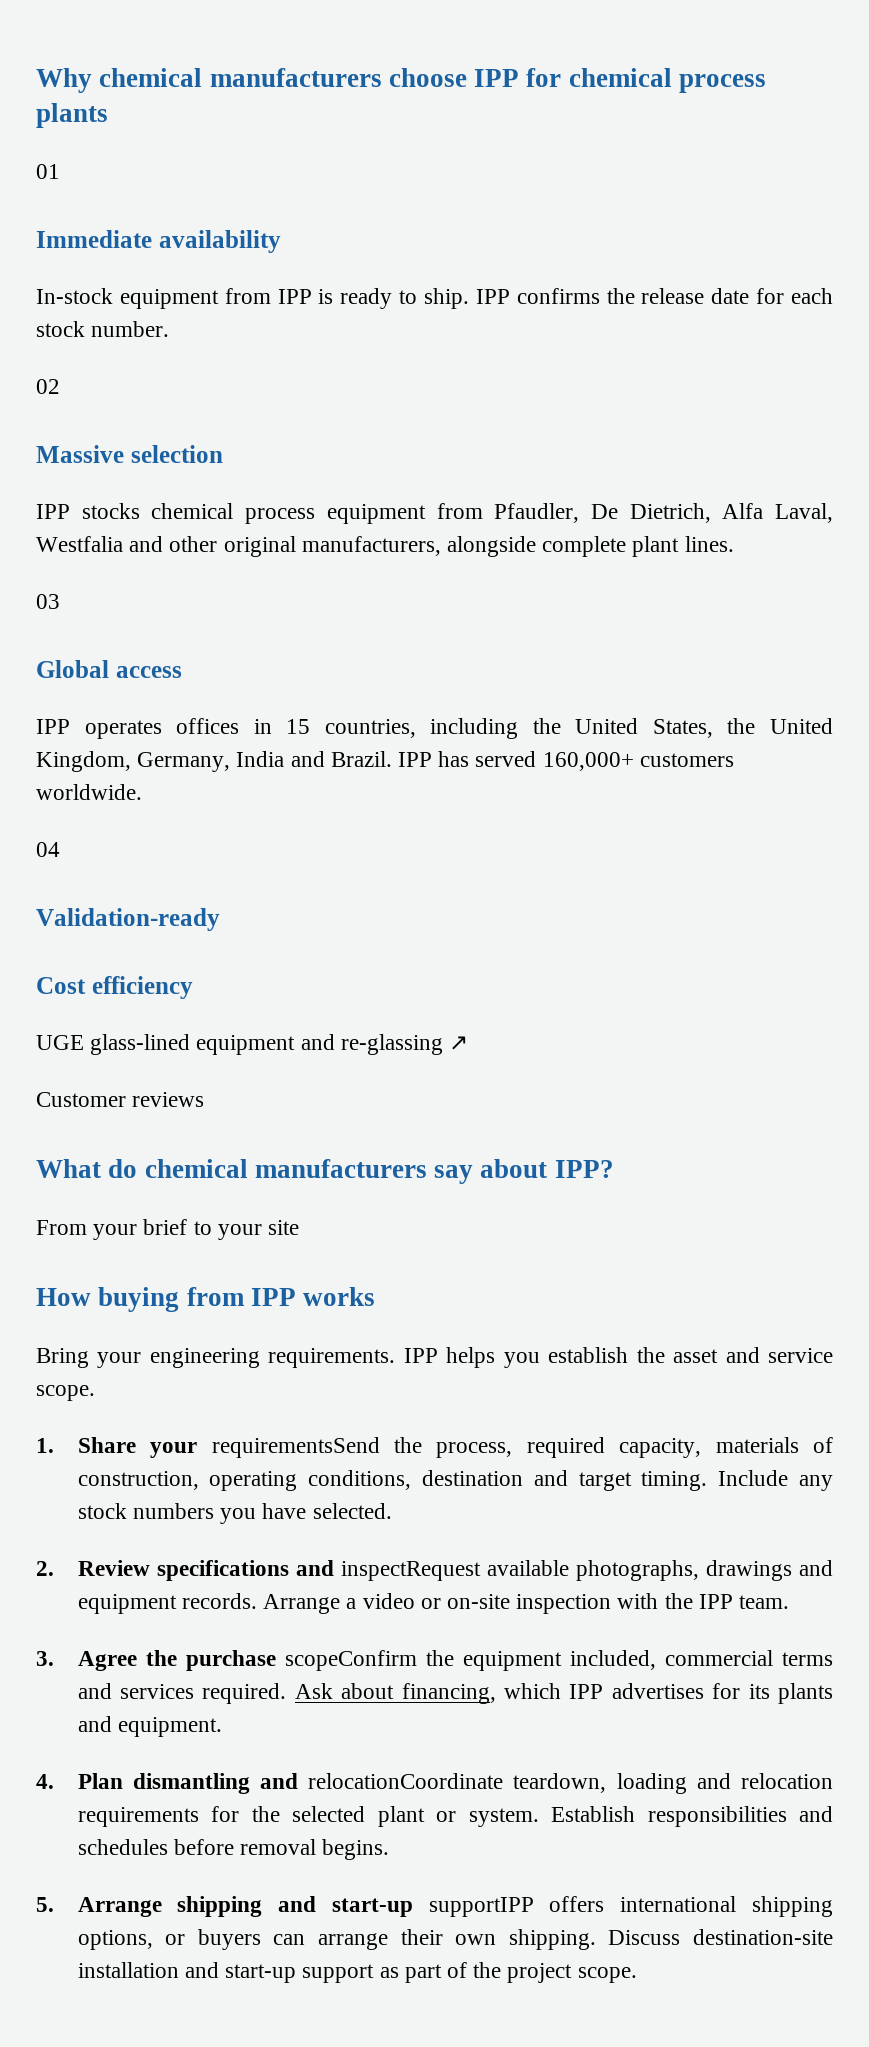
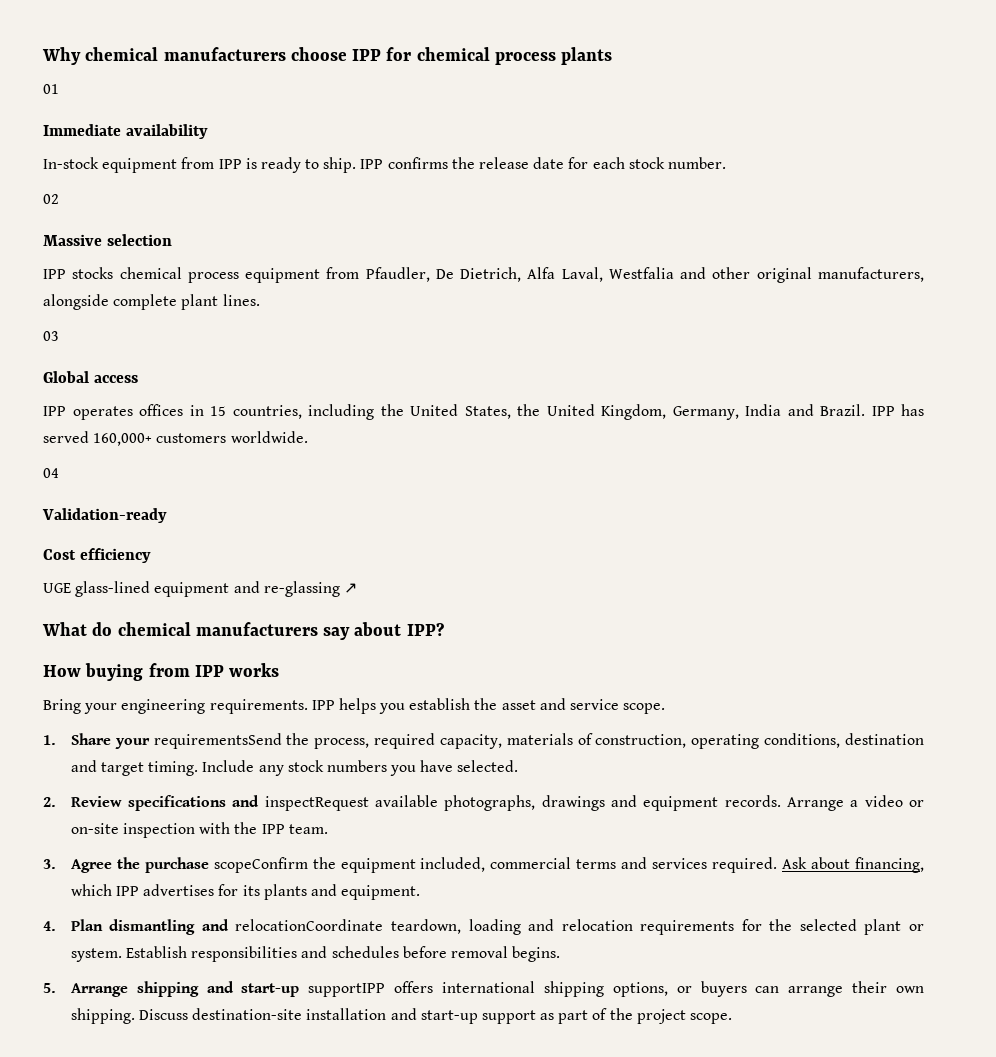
- Customer reviews
- From your brief to your site

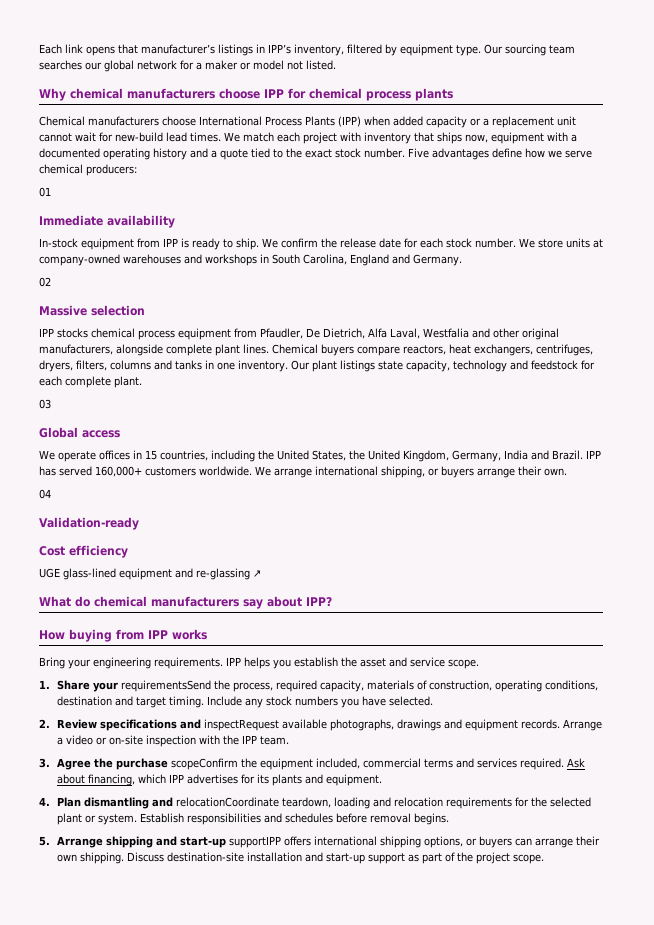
+ Each link opens that manufacturer’s listings in IPP’s inventory, filtered by equipment type. Our sourcing team searches our global network for a maker or model not listed.
+ Chemical manufacturers choose International Process Plants (IPP) when added capacity or a replacement unit cannot wait for new-build lead times. We match each project with inventory that ships now, equipment with a documented operating history and a quote tied to the exact stock number. Five advantages define how we serve chemical producers:
- IPP confirms the release date for each stock number.
+ We confirm the release date for each stock number. We store units at company-owned warehouses and workshops in South Carolina, England and Germany.
+ Chemical buyers compare reactors, heat exchangers, centrifuges, dryers, filters, columns and tanks in one inventory. Our plant listings state capacity, technology and feedstock for each complete plant.
- IPP operates offices in 15 countries, including the United States, the United Kingdom, Germany, India and Brazil.
+ We operate offices in 15 countries, including the United States, the United Kingdom, Germany, India and Brazil.
+ We arrange international shipping, or buyers arrange their own.

